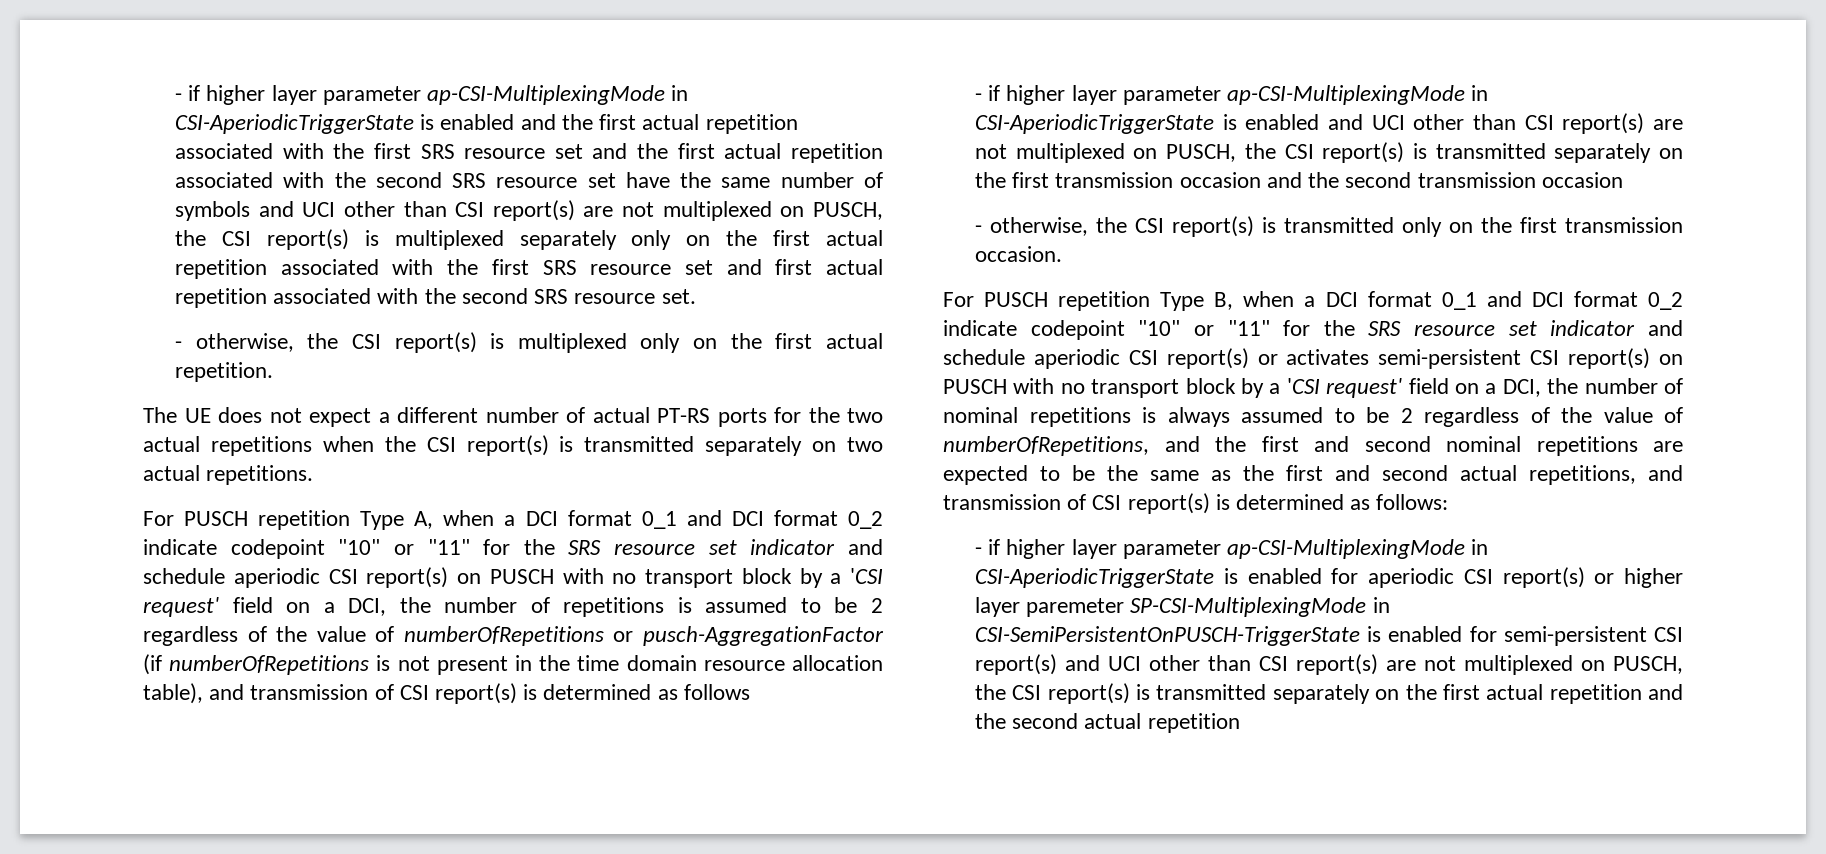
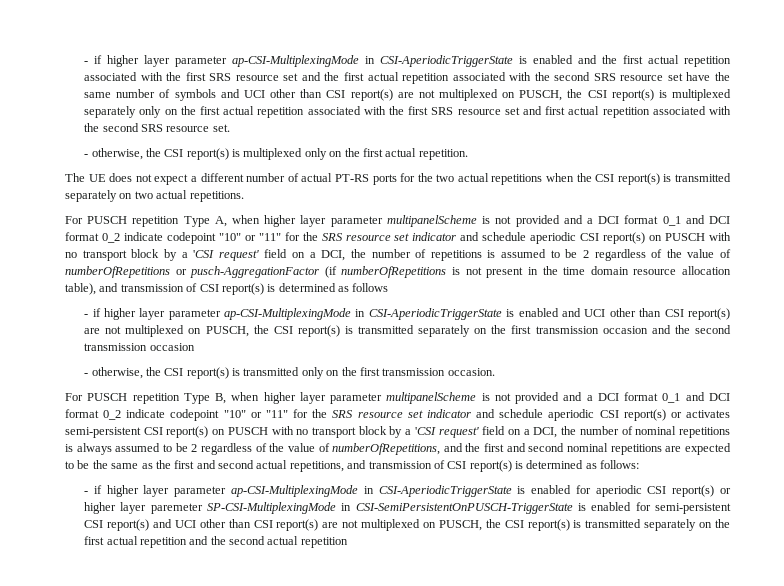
- For PUSCH repetition Type A, when a DCI format 0_1 and DCI format 0_2 indicate codepoint "10" or "11" for the SRS resource set indicator and schedule aperiodic CSI report(s) on PUSCH with no transport block by a 'CSI request' field on a DCI, the number of repetitions is assumed to be 2 regardless of the value of numberOfRepetitions or pusch-AggregationFactor (if numberOfRepetitions is not present in the time domain resource allocation table), and transmission of CSI report(s) is determined as follows
+ For PUSCH repetition Type A, when higher layer parameter multipanelScheme is not provided and a DCI format 0_1 and DCI format 0_2 indicate codepoint "10" or "11" for the SRS resource set indicator and schedule aperiodic CSI report(s) on PUSCH with no transport block by a 'CSI request' field on a DCI, the number of repetitions is assumed to be 2 regardless of the value of numberOfRepetitions or pusch-AggregationFactor (if numberOfRepetitions is not present in the time domain resource allocation table), and transmission of CSI report(s) is determined as follows
- For PUSCH repetition Type B, when a DCI format 0_1 and DCI format 0_2 indicate codepoint "10" or "11" for the SRS resource set indicator and schedule aperiodic CSI report(s) or activates semi-persistent CSI report(s) on PUSCH with no transport block by a 'CSI request' field on a DCI, the number of nominal repetitions is always assumed to be 2 regardless of the value of numberOfRepetitions, and the first and second nominal repetitions are expected to be the same as the first and second actual repetitions, and transmission of CSI report(s) is determined as follows:
+ For PUSCH repetition Type B, when higher layer parameter multipanelScheme is not provided and a DCI format 0_1 and DCI format 0_2 indicate codepoint "10" or "11" for the SRS resource set indicator and schedule aperiodic CSI report(s) or activates semi-persistent CSI report(s) on PUSCH with no transport block by a 'CSI request' field on a DCI, the number of nominal repetitions is always assumed to be 2 regardless of the value of numberOfRepetitions, and the first and second nominal repetitions are expected to be the same as the first and second actual repetitions, and transmission of CSI report(s) is determined as follows:

